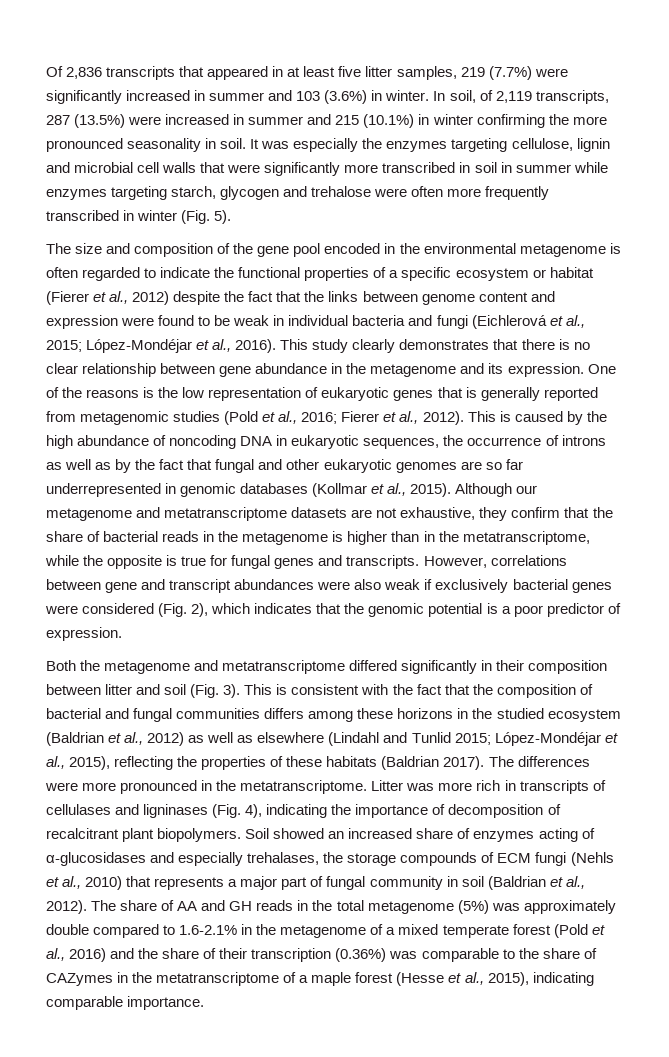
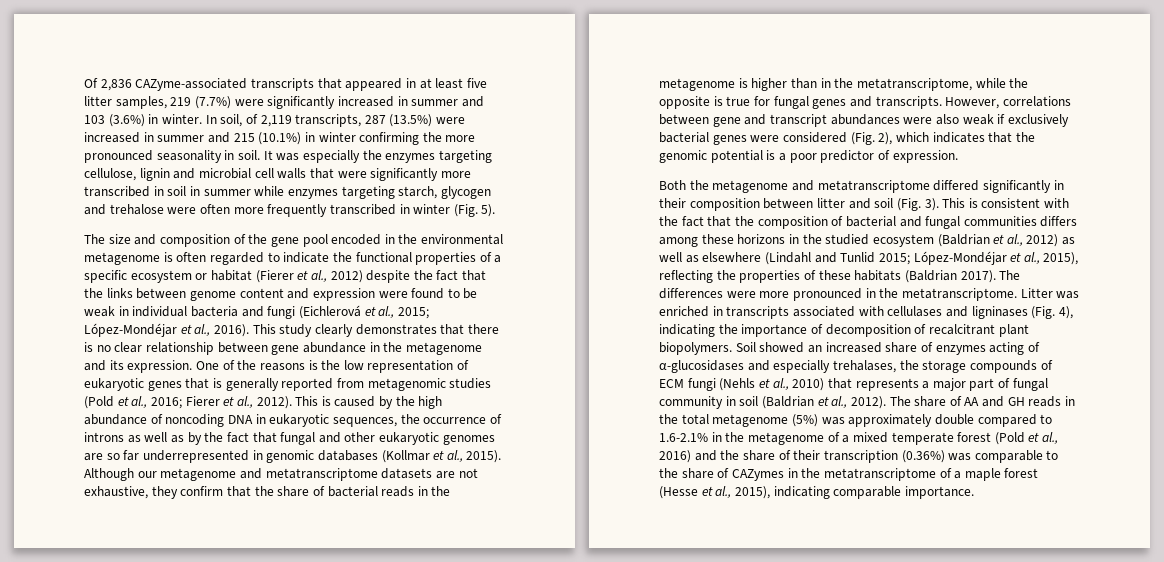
- Of 2,836 transcripts that appeared in at least five litter samples, 219 (7.7%) were significantly increased in summer and 103 (3.6%) in winter.
+ Of 2,836 CAZyme-associated transcripts that appeared in at least five litter samples, 219 (7.7%) were significantly increased in summer and 103 (3.6%) in winter.
- Litter was more rich in transcripts of cellulases and ligninases (Fig. 4), indicating the importance of decomposition of recalcitrant plant biopolymers.
+ Litter was enriched in transcripts associated with cellulases and ligninases (Fig. 4), indicating the importance of decomposition of recalcitrant plant biopolymers.

